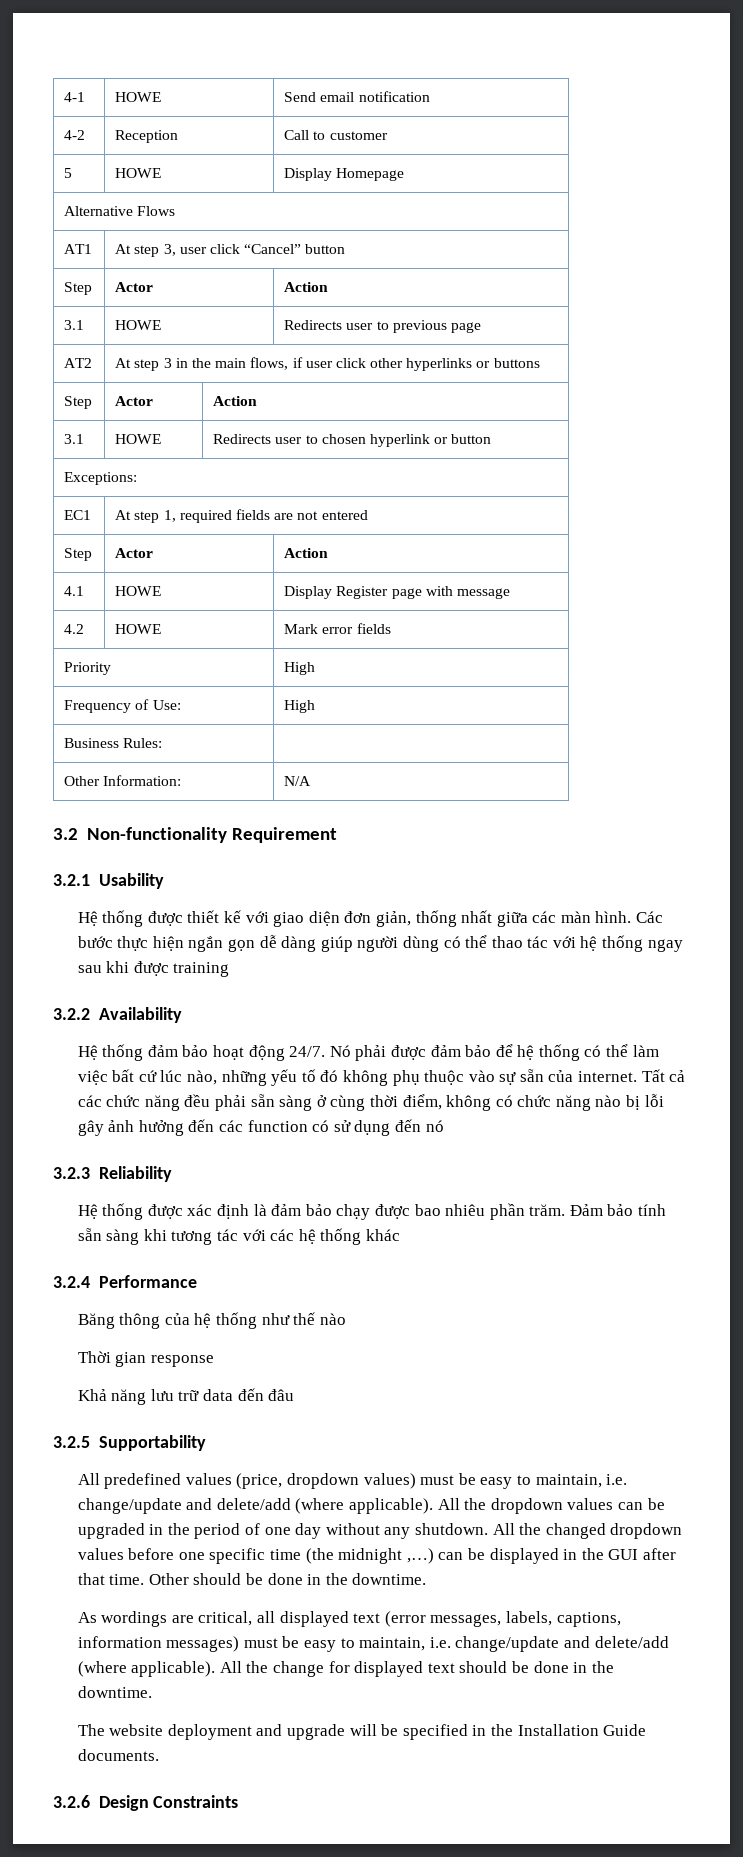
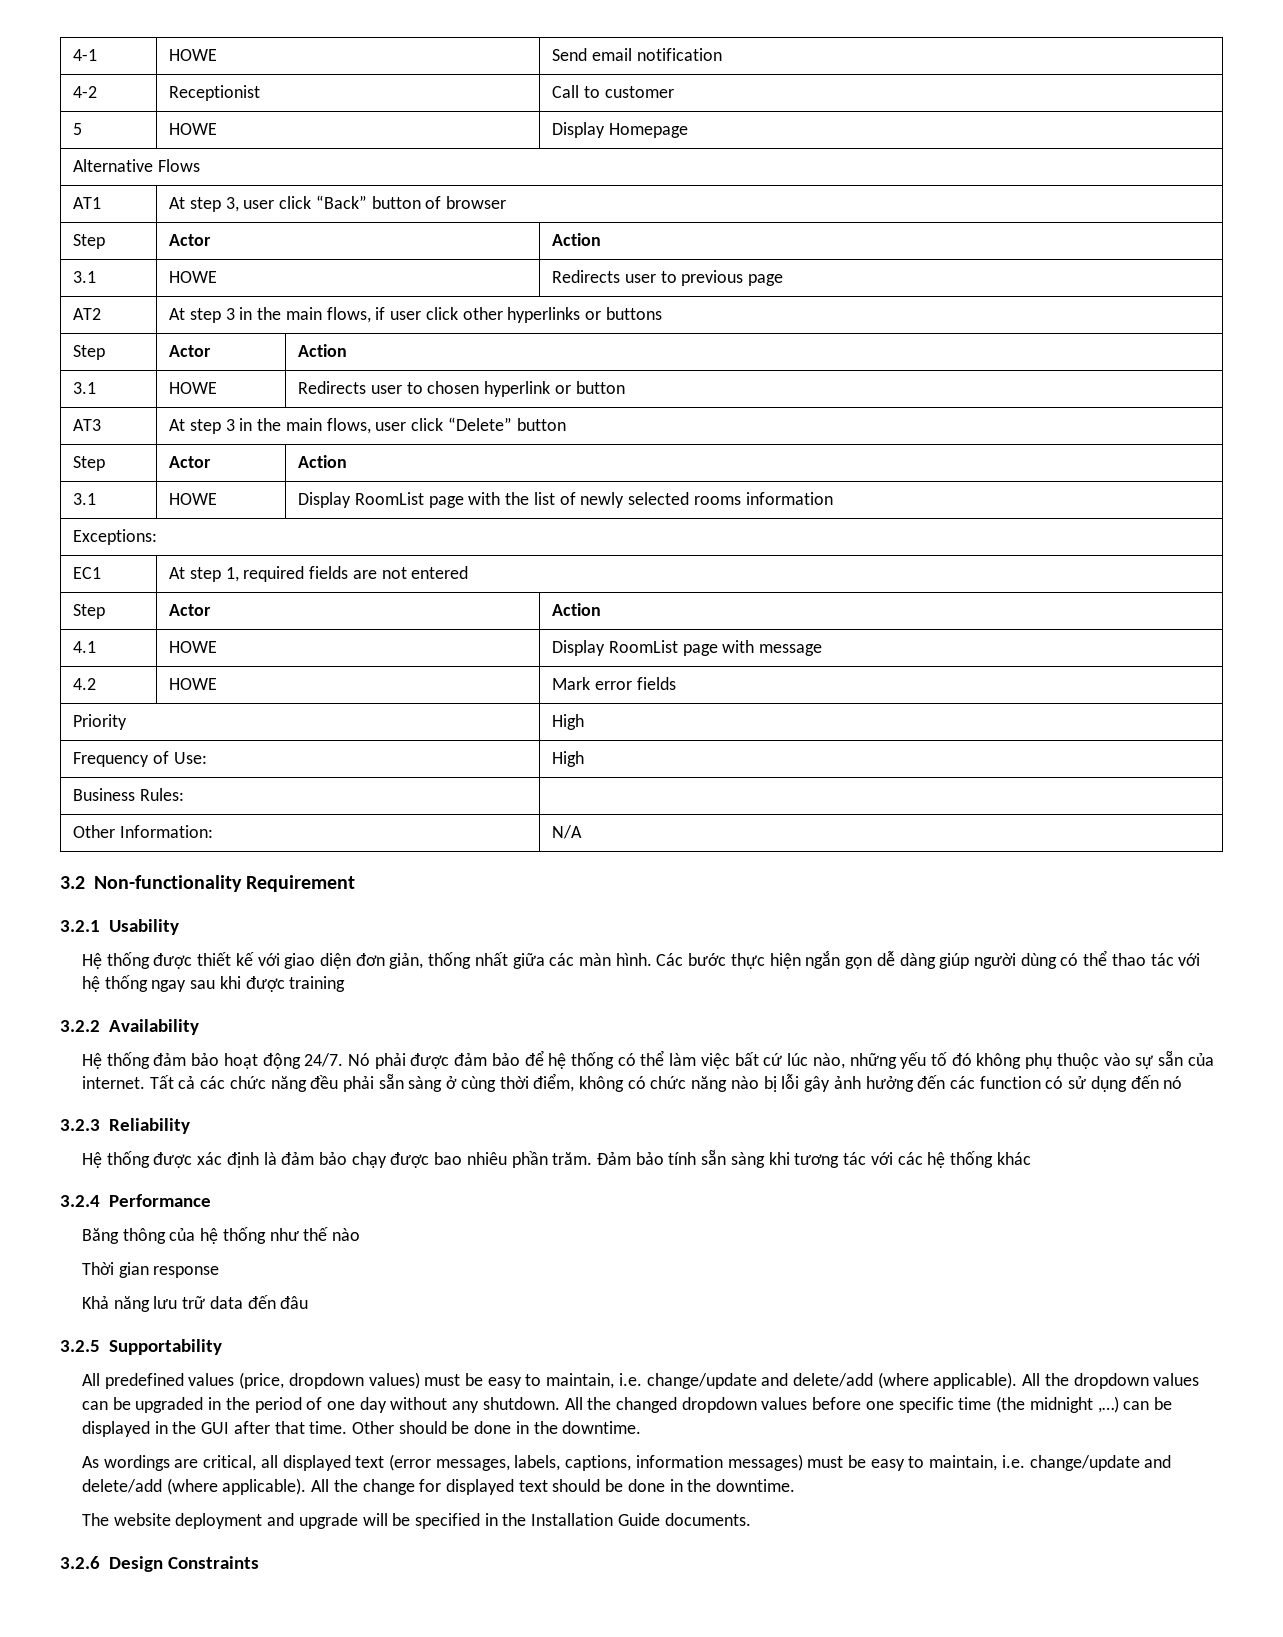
- 4-2 | Reception | Call to customer
+ 4-2 | Receptionist | Call to customer
- AT1 | At step 3, user click “Cancel” button
+ AT1 | At step 3, user click “Back” button of browser
+ AT3 | At step 3 in the main flows, user click “Delete” button
+ Step | Actor | Action
+ 3.1 | HOWE | Display RoomList page with the list of newly selected rooms information
- 4.1 | HOWE | Display Register page with message
+ 4.1 | HOWE | Display RoomList page with message

